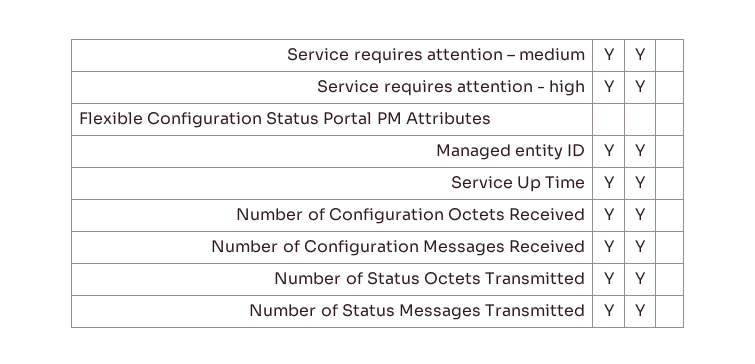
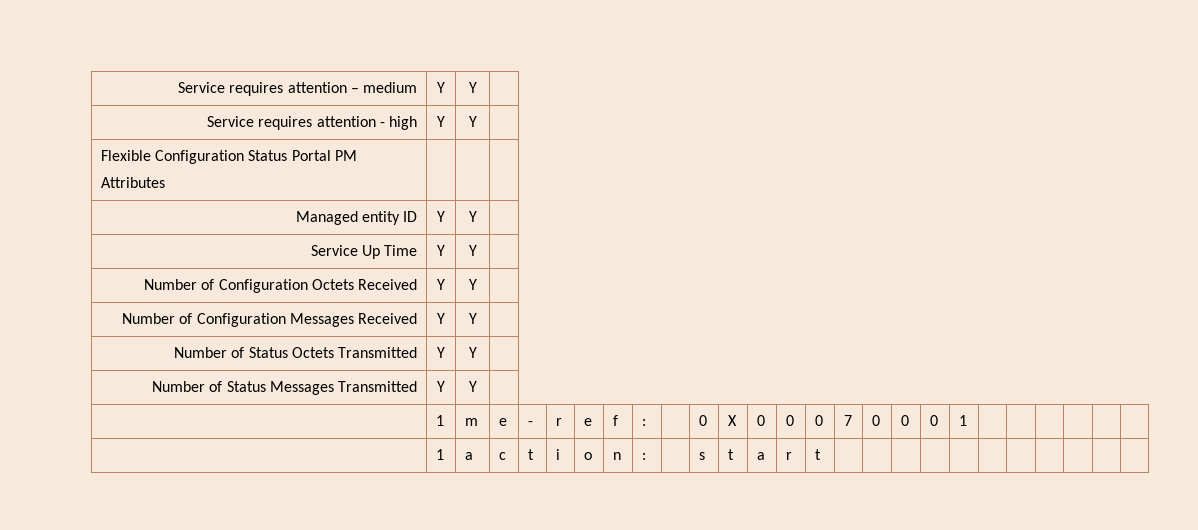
+ | 1 | m | e | - | r | e | f | : | | 0 | X | 0 | 0 | 0 | 7 | 0 | 0 | 0 | 1 | | | | | |
+ | 1 | a | c | t | i | o | n | : | | s | t | a | r | t | | | | | | | | | | |

